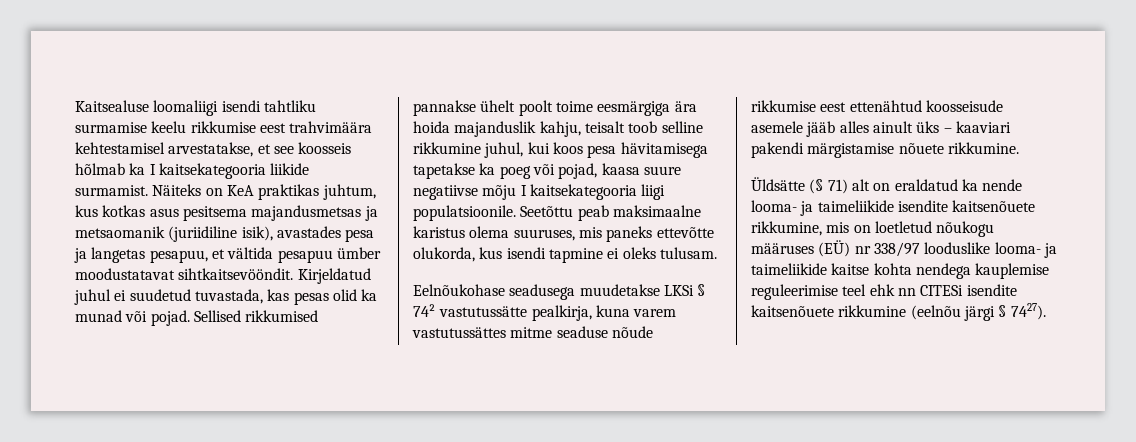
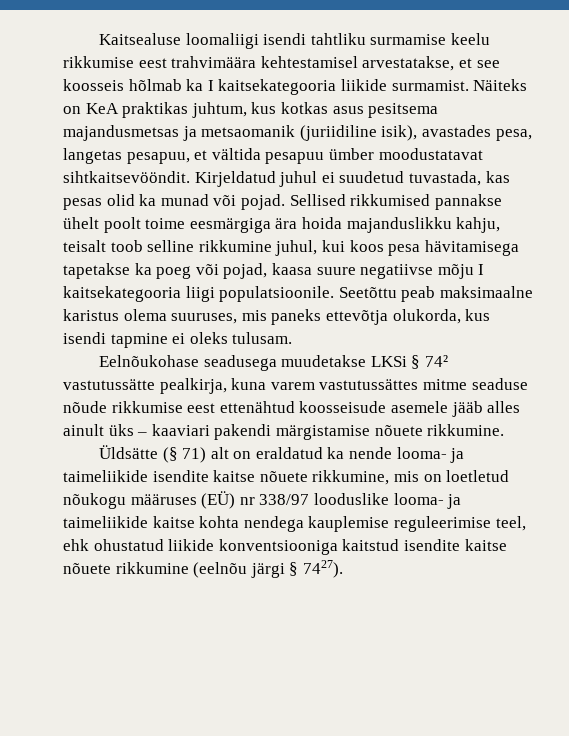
- Näiteks on KeA praktikas juhtum, kus kotkas asus pesitsema majandusmetsas ja metsaomanik (juriidiline isik), avastades pesa ja langetas pesapuu, et vältida pesapuu ümber moodustatavat sihtkaitsevööndit.
+ Näiteks on KeA praktikas juhtum, kus kotkas asus pesitsema majandusmetsas ja metsaomanik (juriidiline isik), avastades pesa, langetas pesapuu, et vältida pesapuu ümber moodustatavat sihtkaitsevööndit.
- Sellised rikkumised pannakse ühelt poolt toime eesmärgiga ära hoida majanduslik kahju, teisalt toob selline rikkumine juhul, kui koos pesa hävitamisega tapetakse ka poeg või pojad, kaasa suure negatiivse mõju I kaitsekategooria liigi populatsioonile.
+ Sellised rikkumised pannakse ühelt poolt toime eesmärgiga ära hoida majanduslikku kahju, teisalt toob selline rikkumine juhul, kui koos pesa hävitamisega tapetakse ka poeg või pojad, kaasa suure negatiivse mõju I kaitsekategooria liigi populatsioonile.
- Seetõttu peab maksimaalne karistus olema suuruses, mis paneks ettevõtte olukorda, kus isendi tapmine ei oleks tulusam.
+ Seetõttu peab maksimaalne karistus olema suuruses, mis paneks ettevõtja olukorda, kus isendi tapmine ei oleks tulusam.
- Üldsätte (§ 71) alt on eraldatud ka nende looma- ja taimeliikide isendite kaitsenõuete rikkumine, mis on loetletud nõukogu määruses (EÜ) nr 338/97 looduslike looma- ja taimeliikide kaitse kohta nendega kauplemise reguleerimise teel ehk nn CITESi isendite kaitsenõuete rikkumine (eelnõu järgi § 7427).
+ Üldsätte (§ 71) alt on eraldatud ka nende looma- ja taimeliikide isendite kaitse nõuete rikkumine, mis on loetletud nõukogu määruses (EÜ) nr 338/97 looduslike looma- ja taimeliikide kaitse kohta nendega kauplemise reguleerimise teel, ehk ohustatud liikide konventsiooniga kaitstud isendite kaitse nõuete rikkumine (eelnõu järgi § 7427).

